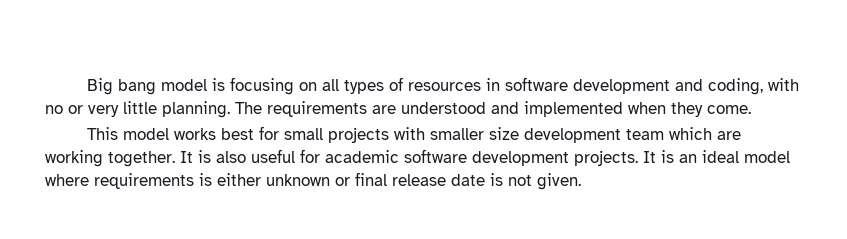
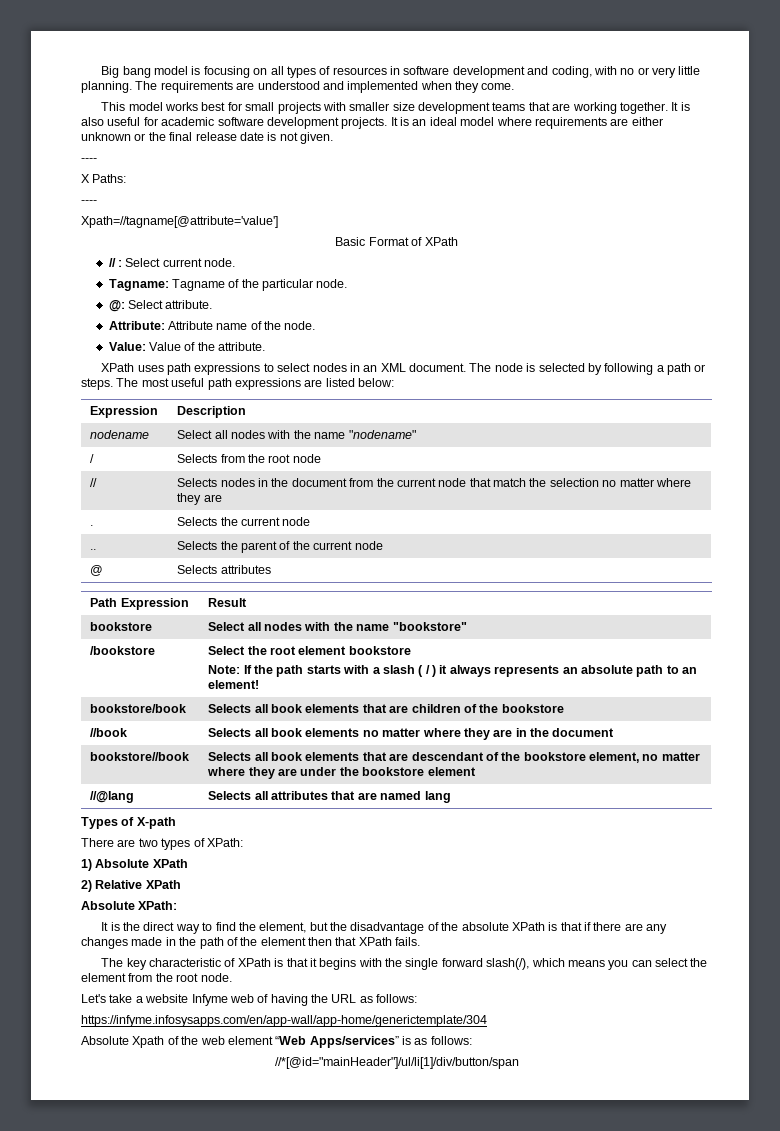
- This model works best for small projects with smaller size development team which are working together.
+ This model works best for small projects with smaller size development teams that are working together.
- It is an ideal model where requirements is either unknown or final release date is not given.
+ It is an ideal model where requirements are either unknown or the final release date is not given.
+ ----
+ X Paths:
+ ----
+ Xpath=//tagname[@attribute='value']
+ Basic Format of XPath
+ // : Select current node.
+ Tagname: Tagname of the particular node.
+ @: Select attribute.
+ Attribute: Attribute name of the node.
+ Value: Value of the attribute.
+ XPath uses path expressions to select nodes in an XML document. The node is selected by following a path or steps. The most useful path expressions are listed below:
+ Expression | Description
+ nodename | Select all nodes with the name "nodename"
+ / | Selects from the root node
+ // | Selects nodes in the document from the current node that match the selection no matter where they are
+ . | Selects the current node
+ .. | Selects the parent of the current node
+ @ | Selects attributes
+ Path Expression | Result
+ bookstore | Select all nodes with the name "bookstore"
+ /bookstore | Select the root element bookstore
+ Note: If the path starts with a slash ( / ) it always represents an absolute path to an element!
+ bookstore/book | Selects all book elements that are children of the bookstore
+ //book | Selects all book elements no matter where they are in the document
+ bookstore//book | Selects all book elements that are descendant of the bookstore element, no matter where they are under the bookstore element
+ //@lang | Selects all attributes that are named lang
+ Types of X-path
+ There are two types of XPath:
+ 1) Absolute XPath
+ 2) Relative XPath
+ Absolute XPath:
+ It is the direct way to find the element, but the disadvantage of the absolute XPath is that if there are any changes made in the path of the element then that XPath fails.
+ The key characteristic of XPath is that it begins with the single forward slash(/), which means you can select the element from the root node.
+ Let's take a website Infyme web of having the URL as follows:
+ https://infyme.infosysapps.com/en/app-wall/app-home/generictemplate/304
+ Absolute Xpath of the web element “Web Apps/services” is as follows:
+ //*[@id="mainHeader"]/ul/li[1]/div/button/span

